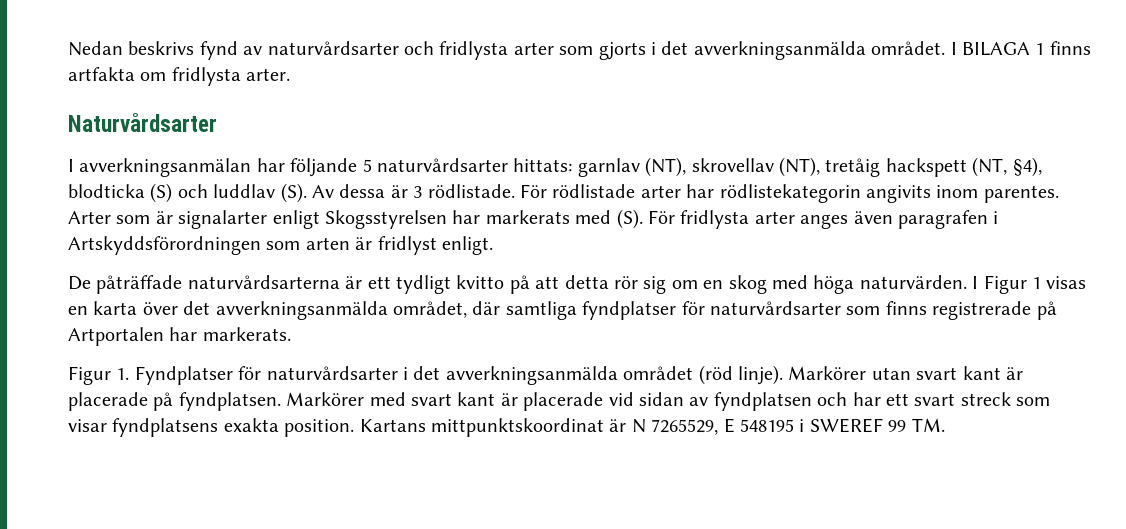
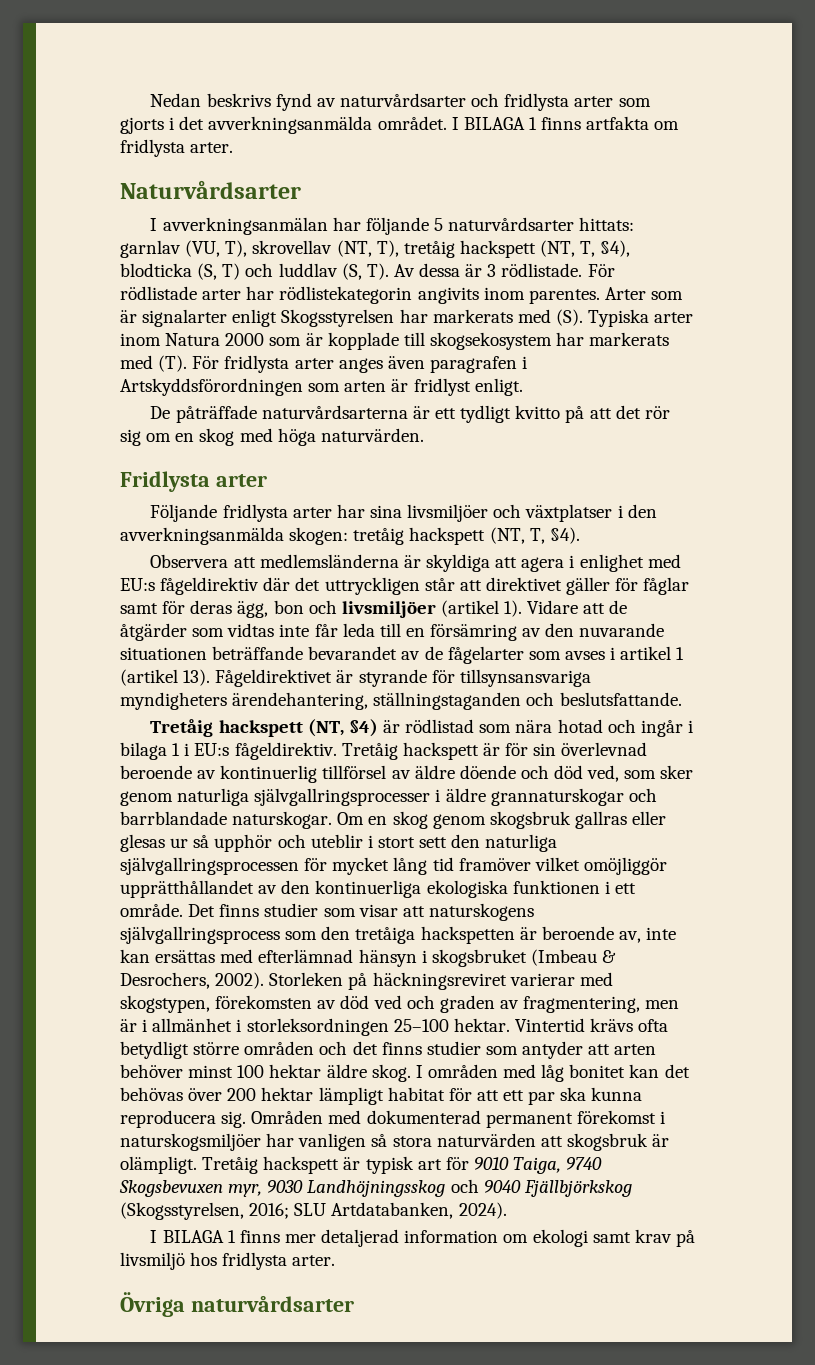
- I avverkningsanmälan har följande 5 naturvårdsarter hittats: garnlav (NT), skrovellav (NT), tretåig hackspett (NT, §4), blodticka (S) och luddlav (S). Av dessa är 3 rödlistade.
+ I avverkningsanmälan har följande 5 naturvårdsarter hittats: garnlav (VU, T), skrovellav (NT, T), tretåig hackspett (NT, T, §4), blodticka (S, T) och luddlav (S, T). Av dessa är 3 rödlistade.
- Arter som är signalarter enligt Skogsstyrelsen har markerats med (S). För fridlysta arter anges även paragrafen i Artskyddsförordningen som arten är fridlyst enligt.
+ Arter som är signalarter enligt Skogsstyrelsen har markerats med (S). Typiska arter inom Natura 2000 som är kopplade till skogsekosystem har markerats med (T). För fridlysta arter anges även paragrafen i Artskyddsförordningen som arten är fridlyst enligt.
- De påträffade naturvårdsarterna är ett tydligt kvitto på att detta rör sig om en skog med höga naturvärden. I Figur 1 visas en karta över det avverkningsanmälda området, där samtliga fyndplatser för naturvårdsarter som finns registrerade på Artportalen har markerats.
- Figur 1. Fyndplatser för naturvårdsarter i det avverkningsanmälda området (röd linje). Markörer utan svart kant är placerade på fyndplatsen. Markörer med svart kant är placerade vid sidan av fyndplatsen och har ett svart streck som visar fyndplatsens exakta position. Kartans mittpunktskoordinat är N 7265529, E 548195 i SWEREF 99 TM.
+ De påträffade naturvårdsarterna är ett tydligt kvitto på att det rör sig om en skog med höga naturvärden.
+ Fridlysta arter
+ Följande fridlysta arter har sina livsmiljöer och växtplatser i den avverkningsanmälda skogen: tretåig hackspett (NT, T, §4).
+ Observera att medlemsländerna är skyldiga att agera i enlighet med EU:s fågeldirektiv där det uttryckligen står att direktivet gäller för fåglar samt för deras ägg, bon och livsmiljöer (artikel 1). Vidare att de åtgärder som vidtas inte får leda till en försämring av den nuvarande situationen beträffande bevarandet av de fågelarter som avses i artikel 1 (artikel 13). Fågeldirektivet är styrande för tillsynsansvariga myndigheters ärendehantering, ställningstaganden och beslutsfattande.
+ Tretåig hackspett (NT, §4) är rödlistad som nära hotad och ingår i bilaga 1 i EU:s fågeldirektiv. Tretåig hackspett är för sin överlevnad beroende av kontinuerlig tillförsel av äldre döende och död ved, som sker genom naturliga självgallringsprocesser i äldre grannaturskogar och barrblandade naturskogar. Om en skog genom skogsbruk gallras eller glesas ur så upphör och uteblir i stort sett den naturliga självgallringsprocessen för mycket lång tid framöver vilket omöjliggör upprätthållandet av den kontinuerliga ekologiska funktionen i ett område. Det finns studier som visar att naturskogens självgallringsprocess som den tretåiga hackspetten är beroende av, inte kan ersättas med efterlämnad hänsyn i skogsbruket (Imbeau & Desrochers, 2002). Storleken på häckningsreviret varierar med skogstypen, förekomsten av död ved och graden av fragmentering, men är i allmänhet i storleksordningen 25–100 hektar. Vintertid krävs ofta betydligt större områden och det finns studier som antyder att arten behöver minst 100 hektar äldre skog. I områden med låg bonitet kan det behövas över 200 hektar lämpligt habitat för att ett par ska kunna reproducera sig. Områden med dokumenterad permanent förekomst i naturskogsmiljöer har vanligen så stora naturvärden att skogsbruk är olämpligt. Tretåig hackspett är typisk art för 9010 Taiga, 9740 Skogsbevuxen myr, 9030 Landhöjningsskog och 9040 Fjällbjörkskog (Skogsstyrelsen, 2016; SLU Artdatabanken, 2024).
+ I BILAGA 1 finns mer detaljerad information om ekologi samt krav på livsmiljö hos fridlysta arter.
+ Övriga naturvårdsarter

